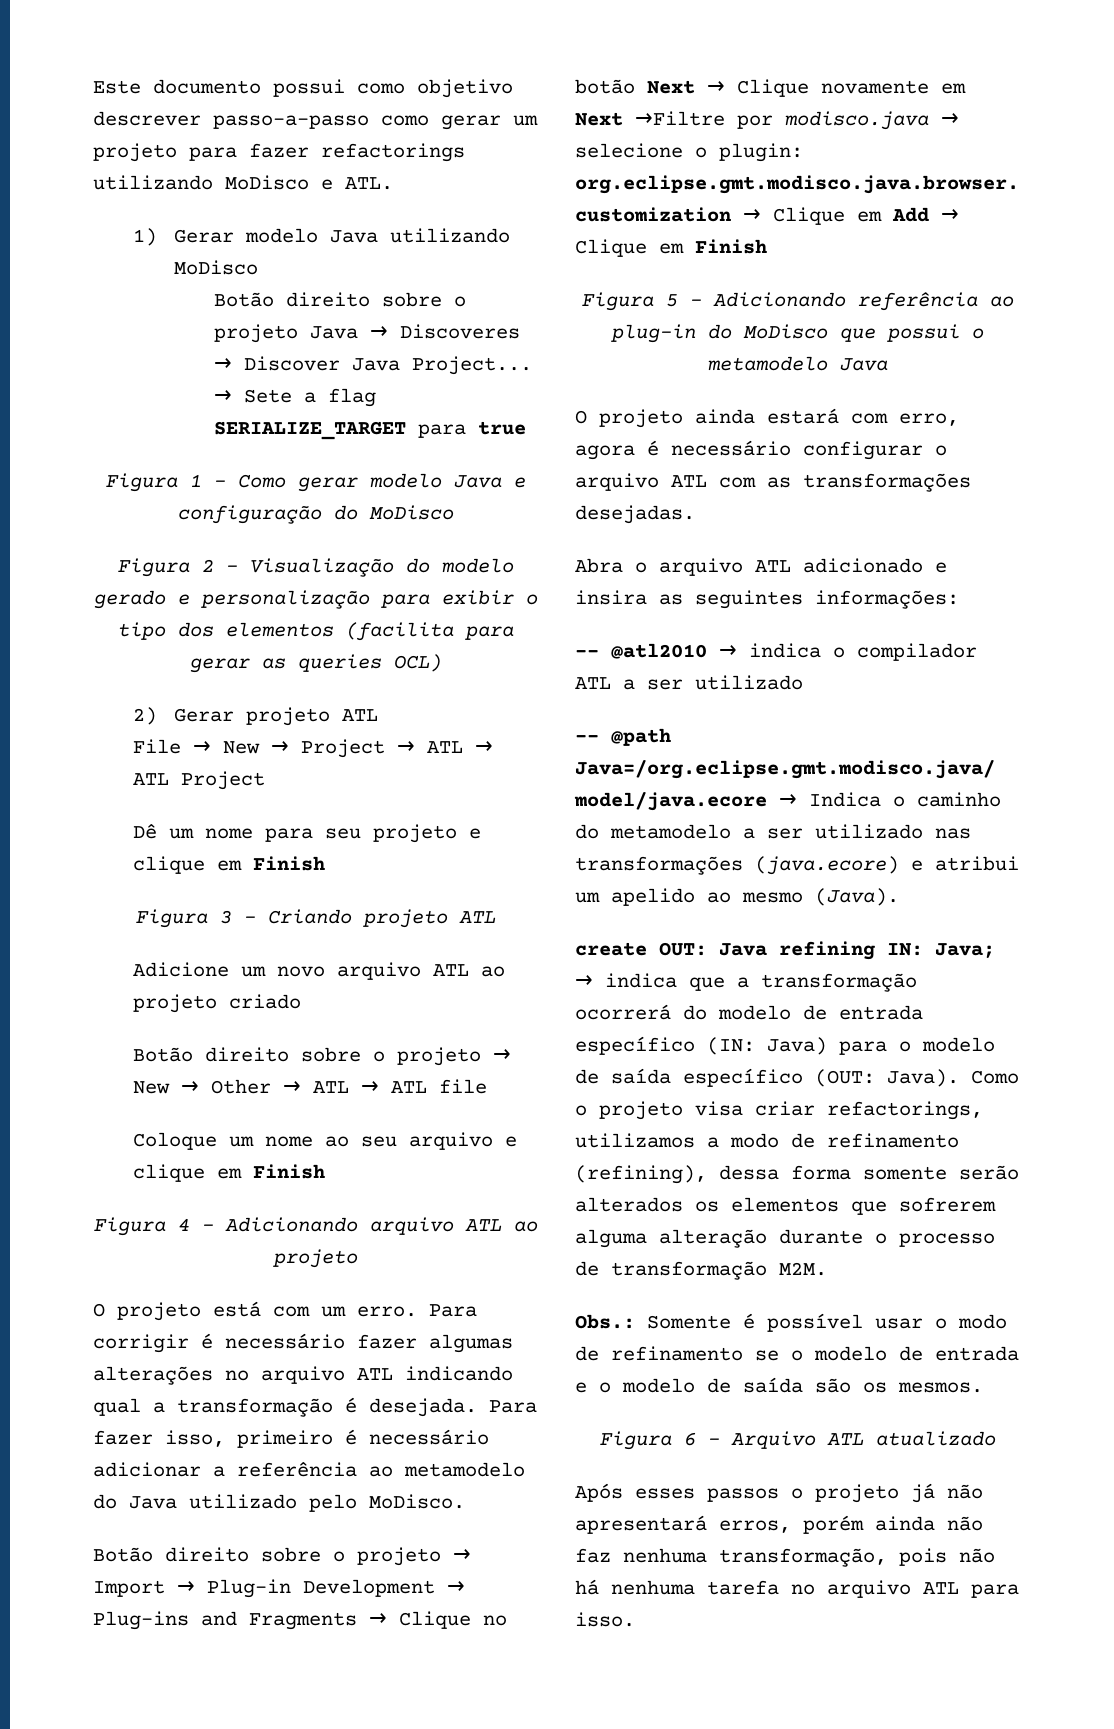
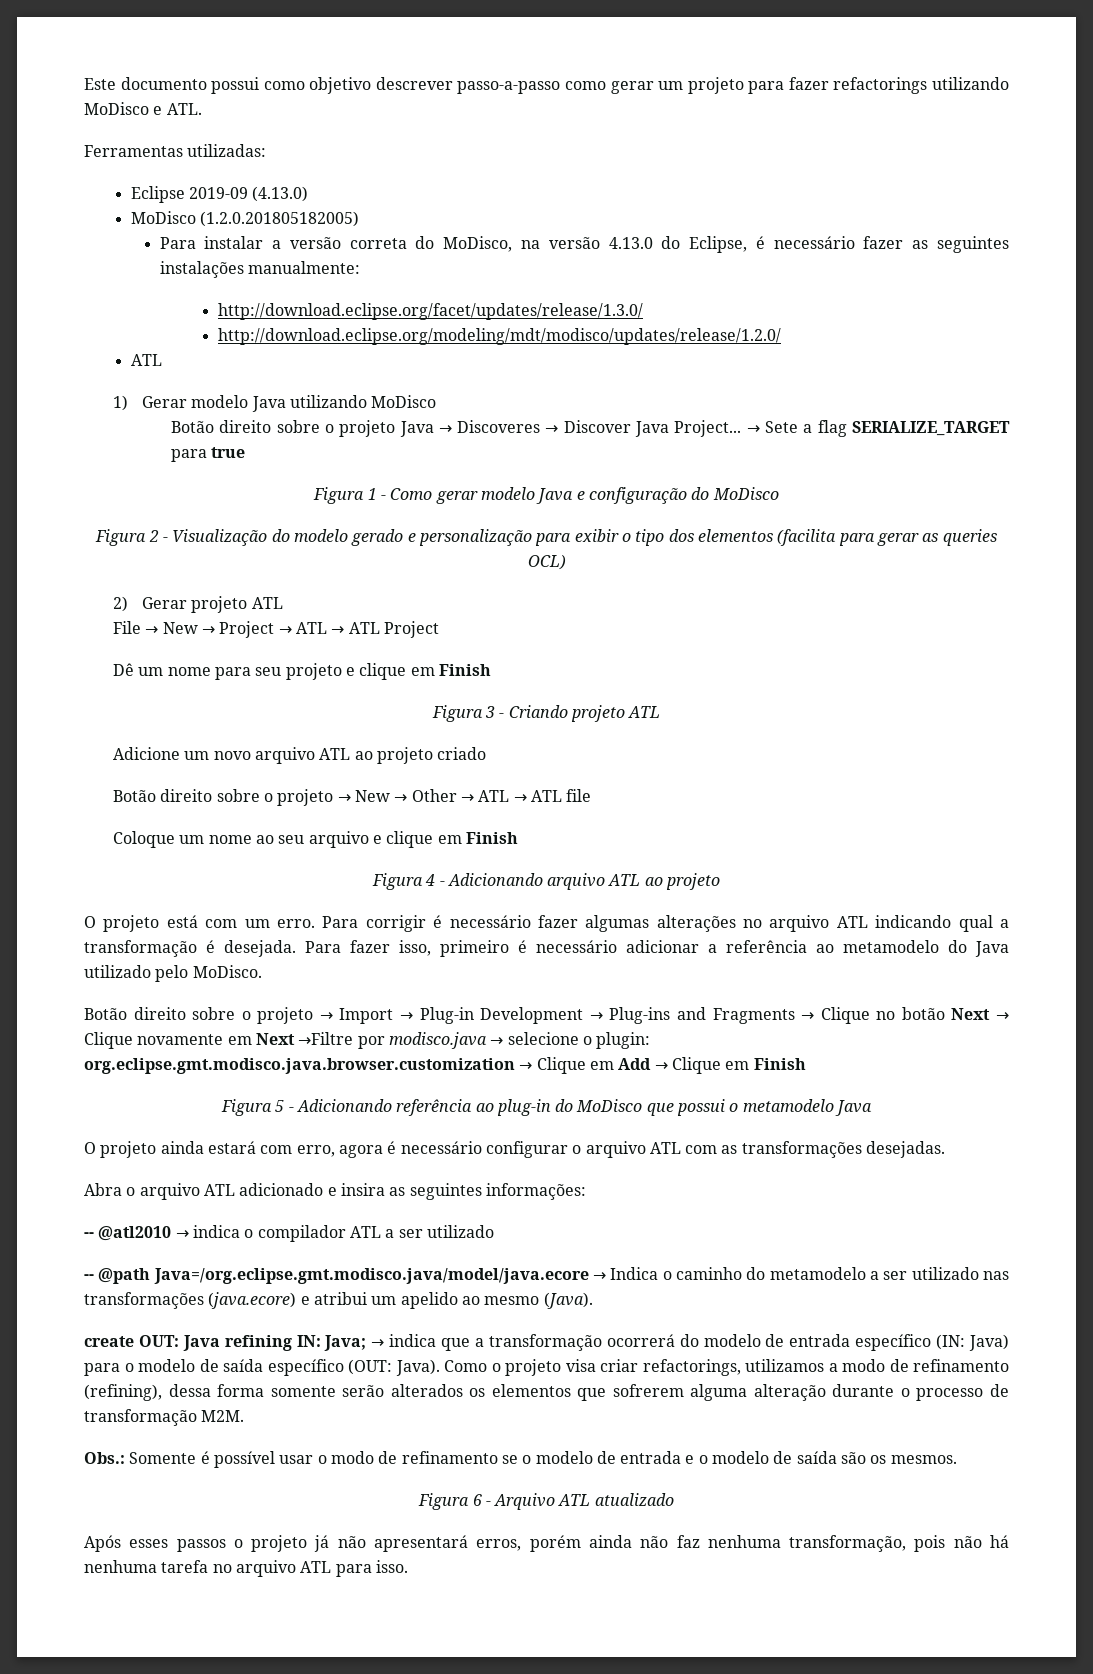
+ Ferramentas utilizadas:
+ Eclipse 2019-09 (4.13.0)
+ MoDisco (1.2.0.201805182005)
+ Para instalar a versão correta do MoDisco, na versão 4.13.0 do Eclipse, é necessário fazer as seguintes instalações manualmente:
+ http://download.eclipse.org/facet/updates/release/1.3.0/
+ http://download.eclipse.org/modeling/mdt/modisco/updates/release/1.2.0/
+ ATL

